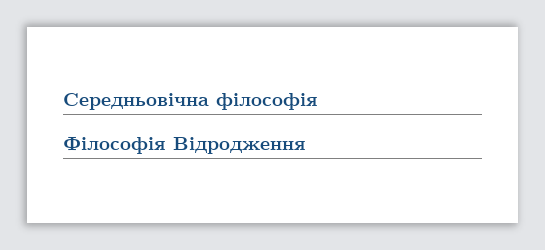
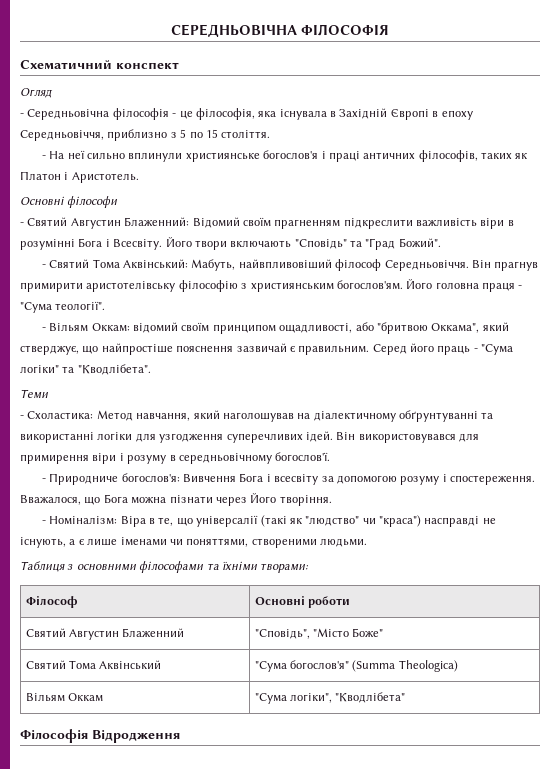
- Середньовічна філософія
+ СЕРЕДНЬОВІЧНА ФІЛОСОФІЯ
+ Схематичний конспект
+ Огляд
+ - Середньовічна філософія - це філософія, яка існувала в Західній Європі в епоху Середньовіччя, приблизно з 5 по 15 століття.
+ - На неї сильно вплинули християнське богослов'я і праці античних філософів, таких як Платон і Аристотель.
+ Основні філософи
+ - Святий Августин Блаженний: Відомий своїм прагненням підкреслити важливість віри в розумінні Бога і Всесвіту. Його твори включають "Сповідь" та "Град Божий".
+ - Святий Тома Аквінський: Мабуть, найвпливовіший філософ Середньовіччя. Він прагнув примирити аристотелівську філософію з християнським богослов'ям. Його головна праця - "Сума теології".
+ - Вільям Оккам: відомий своїм принципом ощадливості, або "бритвою Оккама", який стверджує, що найпростіше пояснення зазвичай є правильним. Серед його праць - "Сума логіки" та "Кводлібета".
+ Теми
+ - Схоластика: Метод навчання, який наголошував на діалектичному обґрунтуванні та використанні логіки для узгодження суперечливих ідей. Він використовувався для примирення віри і розуму в середньовічному богослов'ї.
+ - Природниче богослов'я: Вивчення Бога і всесвіту за допомогою розуму і спостереження. Вважалося, що Бога можна пізнати через Його творіння.
+ - Номіналізм: Віра в те, що універсалії (такі як "людство" чи "краса") насправді не існують, а є лише іменами чи поняттями, створеними людьми.
+ Таблиця з основними філософами та їхніми творами:
+ Філософ | Основні роботи
+ Святий Августин Блаженний | "Сповідь", "Місто Боже"
+ Святий Тома Аквінський | "Сума богослов'я" (Summa Theologica)
+ Вільям Оккам | "Сума логіки", "Кводлібета"

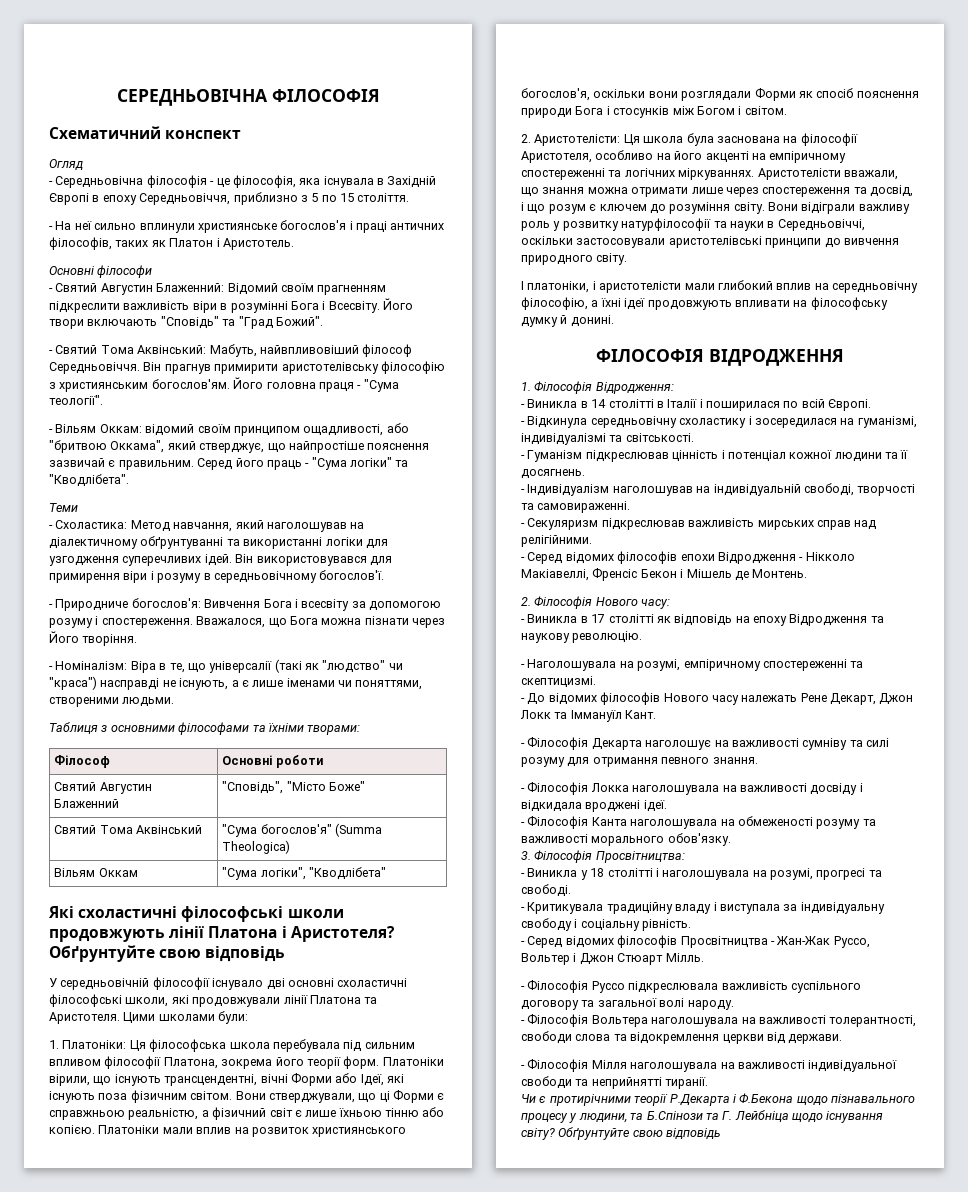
- Філософія Відродження
+ Які схоластичні філософські школи продовжують лінії Платона і Аристотеля? Обґрунтуйте свою відповідь
+ У середньовічній філософії існувало дві основні схоластичні філософські школи, які продовжували лінії Платона та Аристотеля. Цими школами були:
+ 1. Платоніки: Ця філософська школа перебувала під сильним впливом філософії Платона, зокрема його теорії форм. Платоніки вірили, що існують трансцендентні, вічні Форми або Ідеї, які існують поза фізичним світом. Вони стверджували, що ці Форми є справжньою реальністю, а фізичний світ є лише їхньою тінню або копією. Платоніки мали вплив на розвиток християнського богослов'я, оскільки вони розглядали Форми як спосіб пояснення природи Бога і стосунків між Богом і світом.
+ 2. Аристотелісти: Ця школа була заснована на філософії Аристотеля, особливо на його акценті на емпіричному спостереженні та логічних міркуваннях. Аристотелісти вважали, що знання можна отримати лише через спостереження та досвід, і що розум є ключем до розуміння світу. Вони відіграли важливу роль у розвитку натурфілософії та науки в Середньовіччі, оскільки застосовували аристотелівські принципи до вивчення природного світу.
+ І платоніки, і аристотелісти мали глибокий вплив на середньовічну філософію, а їхні ідеї продовжують впливати на філософську думку й донині.
+ ФІЛОСОФІЯ ВІДРОДЖЕННЯ
+ 1. Філософія Відродження:
+ - Виникла в 14 столітті в Італії і поширилася по всій Європі.
+ - Відкинула середньовічну схоластику і зосередилася на гуманізмі, індивідуалізмі та світськості.
+ - Гуманізм підкреслював цінність і потенціал кожної людини та її досягнень.
+ - Індивідуалізм наголошував на індивідуальній свободі, творчості та самовираженні.
+ - Секуляризм підкреслював важливість мирських справ над релігійними.
+ - Серед відомих філософів епохи Відродження - Нікколо Макіавеллі, Френсіс Бекон і Мішель де Монтень.
+ 2. Філософія Нового часу:
+ - Виникла в 17 столітті як відповідь на епоху Відродження та наукову революцію.
+ - Наголошувала на розумі, емпіричному спостереженні та скептицизмі.
+ - До відомих філософів Нового часу належать Рене Декарт, Джон Локк та Іммануїл Кант.
+ - Філософія Декарта наголошує на важливості сумніву та силі розуму для отримання певного знання.
+ - Філософія Локка наголошувала на важливості досвіду і відкидала вроджені ідеї.
+ - Філософія Канта наголошувала на обмеженості розуму та важливості морального обов'язку.
+ 3. Філософія Просвітництва:
+ - Виникла у 18 столітті і наголошувала на розумі, прогресі та свободі.
+ - Критикувала традиційну владу і виступала за індивідуальну свободу і соціальну рівність.
+ - Серед відомих філософів Просвітництва - Жан-Жак Руссо, Вольтер і Джон Стюарт Мілль.
+ - Філософія Руссо підкреслювала важливість суспільного договору та загальної волі народу.
+ - Філософія Вольтера наголошувала на важливості толерантності, свободи слова та відокремлення церкви від держави.
+ - Філософія Мілля наголошувала на важливості індивідуальної свободи та неприйнятті тиранії.
+ Чи є протирічними теорії Р.Декарта і Ф.Бекона щодо пізнавального процесу у людини, та Б.Спінози та Г. Лейбніца щодо існування світу? Обґрунтуйте свою відповідь

